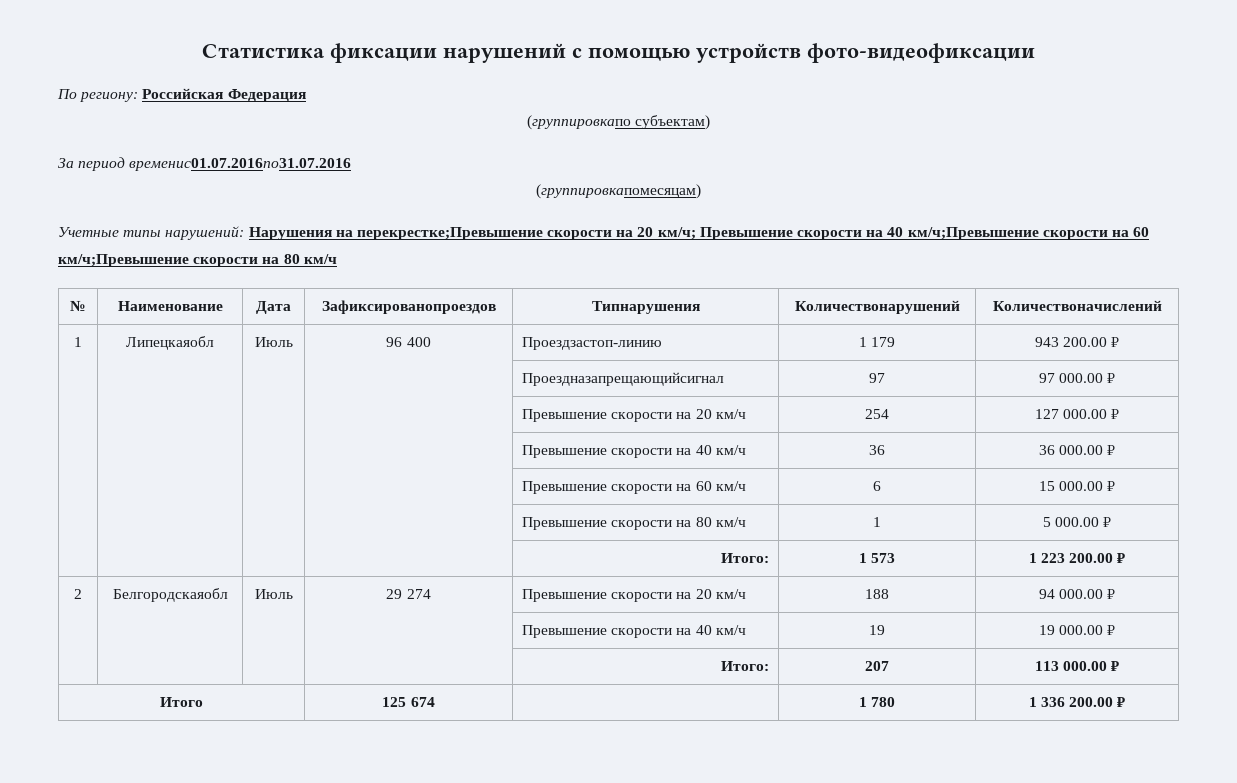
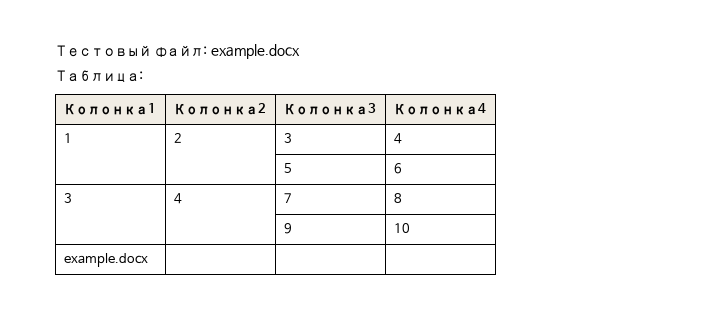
- Статистика фиксации нарушений с помощью устройств фото-видеофиксации
- По региону: Российская Федерация
- (группировкапо субъектам)
- За период временис01.07.2016по31.07.2016
- (группировкапомесяцам)
- Учетные типы нарушений: Нарушения на перекрестке;Превышение скорости на 20 км/ч; Превышение скорости на 40 км/ч;Превышение скорости на 60 км/ч;Превышение скорости на 80 км/ч
- № | Наименование | Дата | Зафиксированопроездов | Типнарушения | Количествонарушений | Количествоначислений
- 1 | Липецкаяобл | Июль | 96 400 | Проездзастоп-линию | 1 179 | 943 200.00 ₽
- | | | | Проездназапрещающийсигнал | 97 | 97 000.00 ₽
- | | | | Превышение скорости на 20 км/ч | 254 | 127 000.00 ₽
- | | | | Превышение скорости на 40 км/ч | 36 | 36 000.00 ₽
- | | | | Превышение скорости на 60 км/ч | 6 | 15 000.00 ₽
- | | | | Превышение скорости на 80 км/ч | 1 | 5 000.00 ₽
- | | | | Итого: | 1 573 | 1 223 200.00 ₽
- 2 | Белгородскаяобл | Июль | 29 274 | Превышение скорости на 20 км/ч | 188 | 94 000.00 ₽
- | | | | Превышение скорости на 40 км/ч | 19 | 19 000.00 ₽
- | | | | Итого: | 207 | 113 000.00 ₽
- Итого | 125 674 | | 1 780 | 1 336 200.00 ₽
+ Тестовый файл: example.docx
+ Таблица:
+ Колонка1 | Колонка2 | Колонка3 | Колонка4
+ 1 | 2 | 3 | 4
+ | | 5 | 6
+ 3 | 4 | 7 | 8
+ | | 9 | 10
+ example.docx | | |

